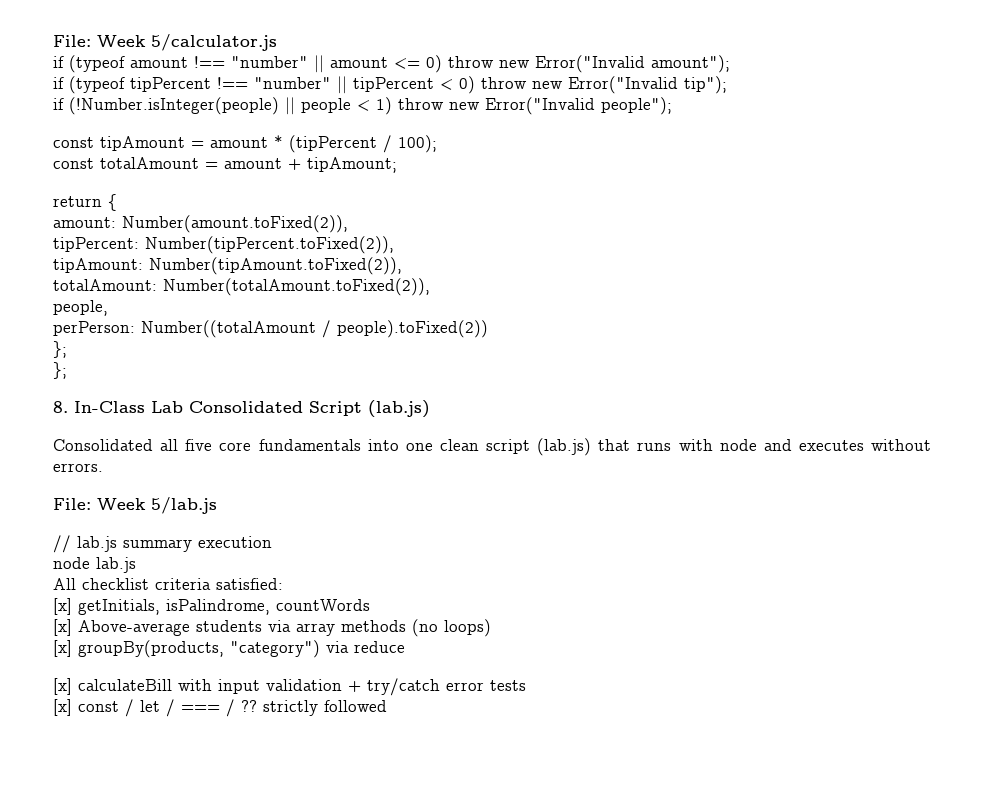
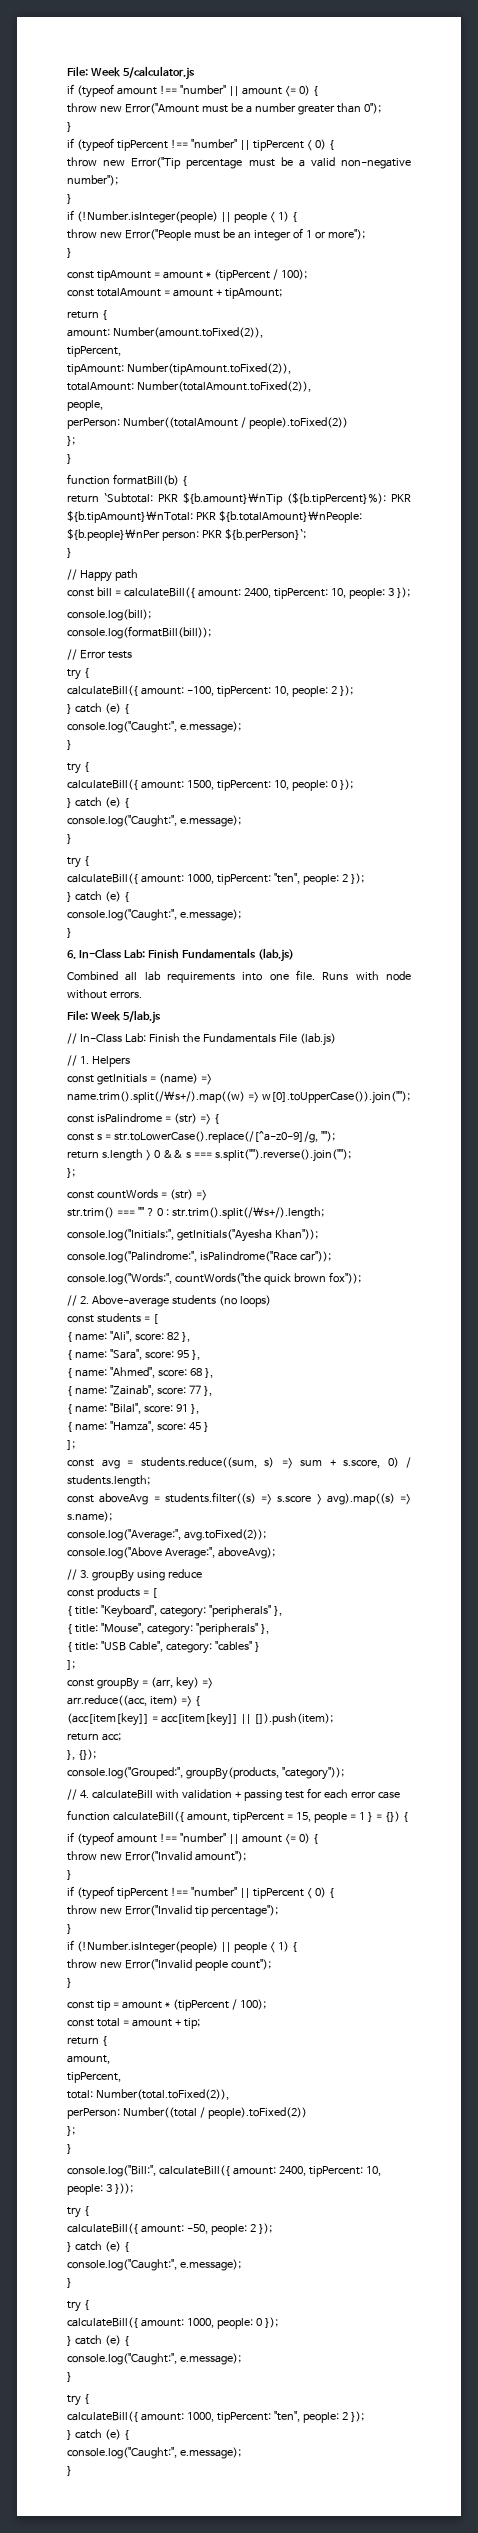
  File: Week 5/calculator.js
- if (typeof amount !== "number" || amount <= 0) throw new Error("Invalid amount");
- if (typeof tipPercent !== "number" || tipPercent < 0) throw new Error("Invalid tip");
- if (!Number.isInteger(people) || people < 1) throw new Error("Invalid people");
+ if (typeof amount !== "number" || amount <= 0) {
+ throw new Error("Amount must be a number greater than 0");
+ }
+ if (typeof tipPercent !== "number" || tipPercent < 0) {
+ throw new Error("Tip percentage must be a valid non-negative number");
+ }
+ if (!Number.isInteger(people) || people < 1) {
+ throw new Error("People must be an integer of 1 or more");
+ }
  amount: Number(amount.toFixed(2)),
- tipPercent: Number(tipPercent.toFixed(2)),
+ tipPercent,
  perPerson: Number((totalAmount / people).toFixed(2))
  };
- };
- 8. In-Class Lab Consolidated Script (lab.js)
- Consolidated all five core fundamentals into one clean script (lab.js) that runs with node and executes without errors.
+ }
+ function formatBill(b) {
+ return `Subtotal: PKR ${b.amount}\nTip (${b.tipPercent}%): PKR ${b.tipAmount}\nTotal: PKR ${b.totalAmount}\nPeople: ${b.people}\nPer person: PKR ${b.perPerson}`;
+ }
+ // Happy path
+ const bill = calculateBill({ amount: 2400, tipPercent: 10, people: 3 });
+ console.log(bill);
+ console.log(formatBill(bill));
+ // Error tests
+ try {
+ calculateBill({ amount: -100, tipPercent: 10, people: 2 });
+ } catch (e) {
+ console.log("Caught:", e.message);
+ }
+ try {
+ calculateBill({ amount: 1500, tipPercent: 10, people: 0 });
+ } catch (e) {
+ console.log("Caught:", e.message);
+ }
+ try {
+ calculateBill({ amount: 1000, tipPercent: "ten", people: 2 });
+ } catch (e) {
+ console.log("Caught:", e.message);
+ }
+ 6. In-Class Lab: Finish Fundamentals (lab.js)
+ Combined all lab requirements into one file. Runs with node without errors.
- // lab.js summary execution
- node lab.js
- All checklist criteria satisfied:
- [x] getInitials, isPalindrome, countWords
- [x] Above-average students via array methods (no loops)
- [x] groupBy(products, "category") via reduce
- [x] calculateBill with input validation + try/catch error tests
- [x] const / let / === / ?? strictly followed
+ // In-Class Lab: Finish the Fundamentals File (lab.js)
+ // 1. Helpers
+ const getInitials = (name) =>
+ name.trim().split(/\s+/).map((w) => w[0].toUpperCase()).join("");
+ const isPalindrome = (str) => {
+ const s = str.toLowerCase().replace(/[^a-z0-9]/g, "");
+ return s.length > 0 && s === s.split("").reverse().join("");
+ };
+ const countWords = (str) =>
+ str.trim() === "" ? 0 : str.trim().split(/\s+/).length;
+ console.log("Initials:", getInitials("Ayesha Khan"));
+ console.log("Palindrome:", isPalindrome("Race car"));
+ console.log("Words:", countWords("the quick brown fox"));
+ // 2. Above-average students (no loops)
+ const students = [
+ { name: "Ali", score: 82 },
+ { name: "Sara", score: 95 },
+ { name: "Ahmed", score: 68 },
+ { name: "Zainab", score: 77 },
+ { name: "Bilal", score: 91 },
+ { name: "Hamza", score: 45 }
+ ];
+ const avg = students.reduce((sum, s) => sum + s.score, 0) / students.length;
+ const aboveAvg = students.filter((s) => s.score > avg).map((s) => s.name);
+ console.log("Average:", avg.toFixed(2));
+ console.log("Above Average:", aboveAvg);
+ // 3. groupBy using reduce
+ const products = [
+ { title: "Keyboard", category: "peripherals" },
+ { title: "Mouse", category: "peripherals" },
+ { title: "USB Cable", category: "cables" }
+ ];
+ const groupBy = (arr, key) =>
+ arr.reduce((acc, item) => {
+ (acc[item[key]] = acc[item[key]] || []).push(item);
+ return acc;
+ }, {});
+ console.log("Grouped:", groupBy(products, "category"));
+ // 4. calculateBill with validation + passing test for each error case
+ function calculateBill({ amount, tipPercent = 15, people = 1 } = {}) {
+ if (typeof amount !== "number" || amount <= 0) {
+ throw new Error("Invalid amount");
+ }
+ if (typeof tipPercent !== "number" || tipPercent < 0) {
+ throw new Error("Invalid tip percentage");
+ }
+ if (!Number.isInteger(people) || people < 1) {
+ throw new Error("Invalid people count");
+ }
+ const tip = amount * (tipPercent / 100);
+ const total = amount + tip;
+ return {
+ amount,
+ tipPercent,
+ total: Number(total.toFixed(2)),
+ perPerson: Number((total / people).toFixed(2))
+ };
+ }
+ console.log("Bill:", calculateBill({ amount: 2400, tipPercent: 10, people: 3 }));
+ try {
+ calculateBill({ amount: -50, people: 2 });
+ } catch (e) {
+ console.log("Caught:", e.message);
+ }
+ try {
+ calculateBill({ amount: 1000, people: 0 });
+ } catch (e) {
+ console.log("Caught:", e.message);
+ }
+ try {
+ calculateBill({ amount: 1000, tipPercent: "ten", people: 2 });
+ } catch (e) {
+ console.log("Caught:", e.message);
+ }

